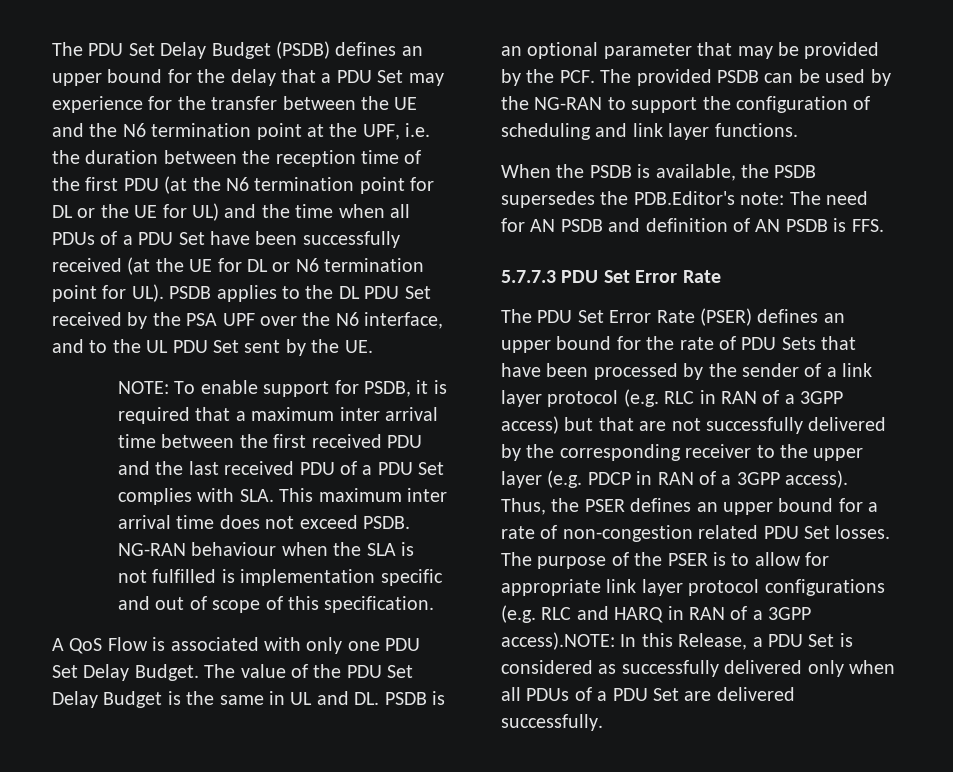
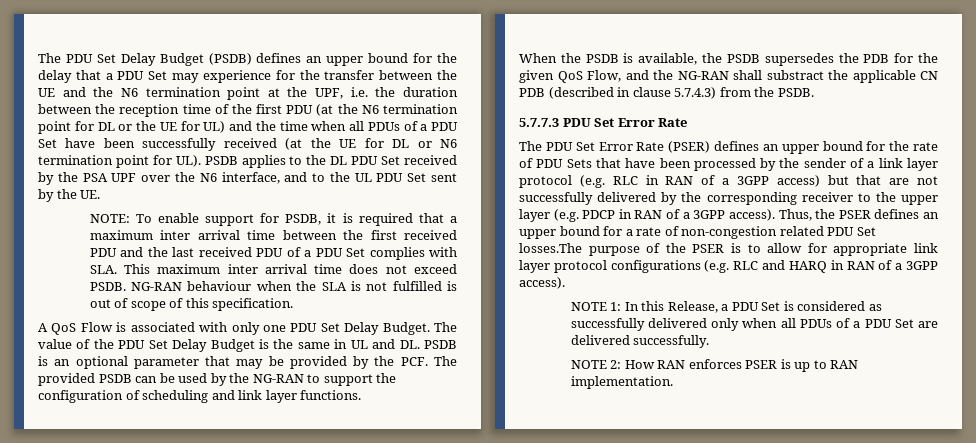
- NG-RAN behaviour when the SLA is not fulfilled is implementation specific and out of scope of this specification.
+ NG-RAN behaviour when the SLA is not fulfilled is out of scope of this specification.
- When the PSDB is available, the PSDB supersedes the PDB.Editor's note: The need for AN PSDB and definition of AN PSDB is FFS.
+ When the PSDB is available, the PSDB supersedes the PDB for the given QoS Flow, and the NG-RAN shall substract the applicable CN PDB (described in clause 5.7.4.3) from the PSDB.
- Thus, the PSER defines an upper bound for a rate of non-congestion related PDU Set losses. The purpose of the PSER is to allow for appropriate link layer protocol configurations (e.g. RLC and HARQ in RAN of a 3GPP access).NOTE: In this Release, a PDU Set is considered as successfully delivered only when all PDUs of a PDU Set are delivered successfully.
+ Thus, the PSER defines an upper bound for a rate of non-congestion related PDU Set losses.The purpose of the PSER is to allow for appropriate link layer protocol configurations (e.g. RLC and HARQ in RAN of a 3GPP access).
+ NOTE 1: In this Release, a PDU Set is considered as successfully delivered only when all PDUs of a PDU Set are delivered successfully.
+ NOTE 2: How RAN enforces PSER is up to RAN implementation.

